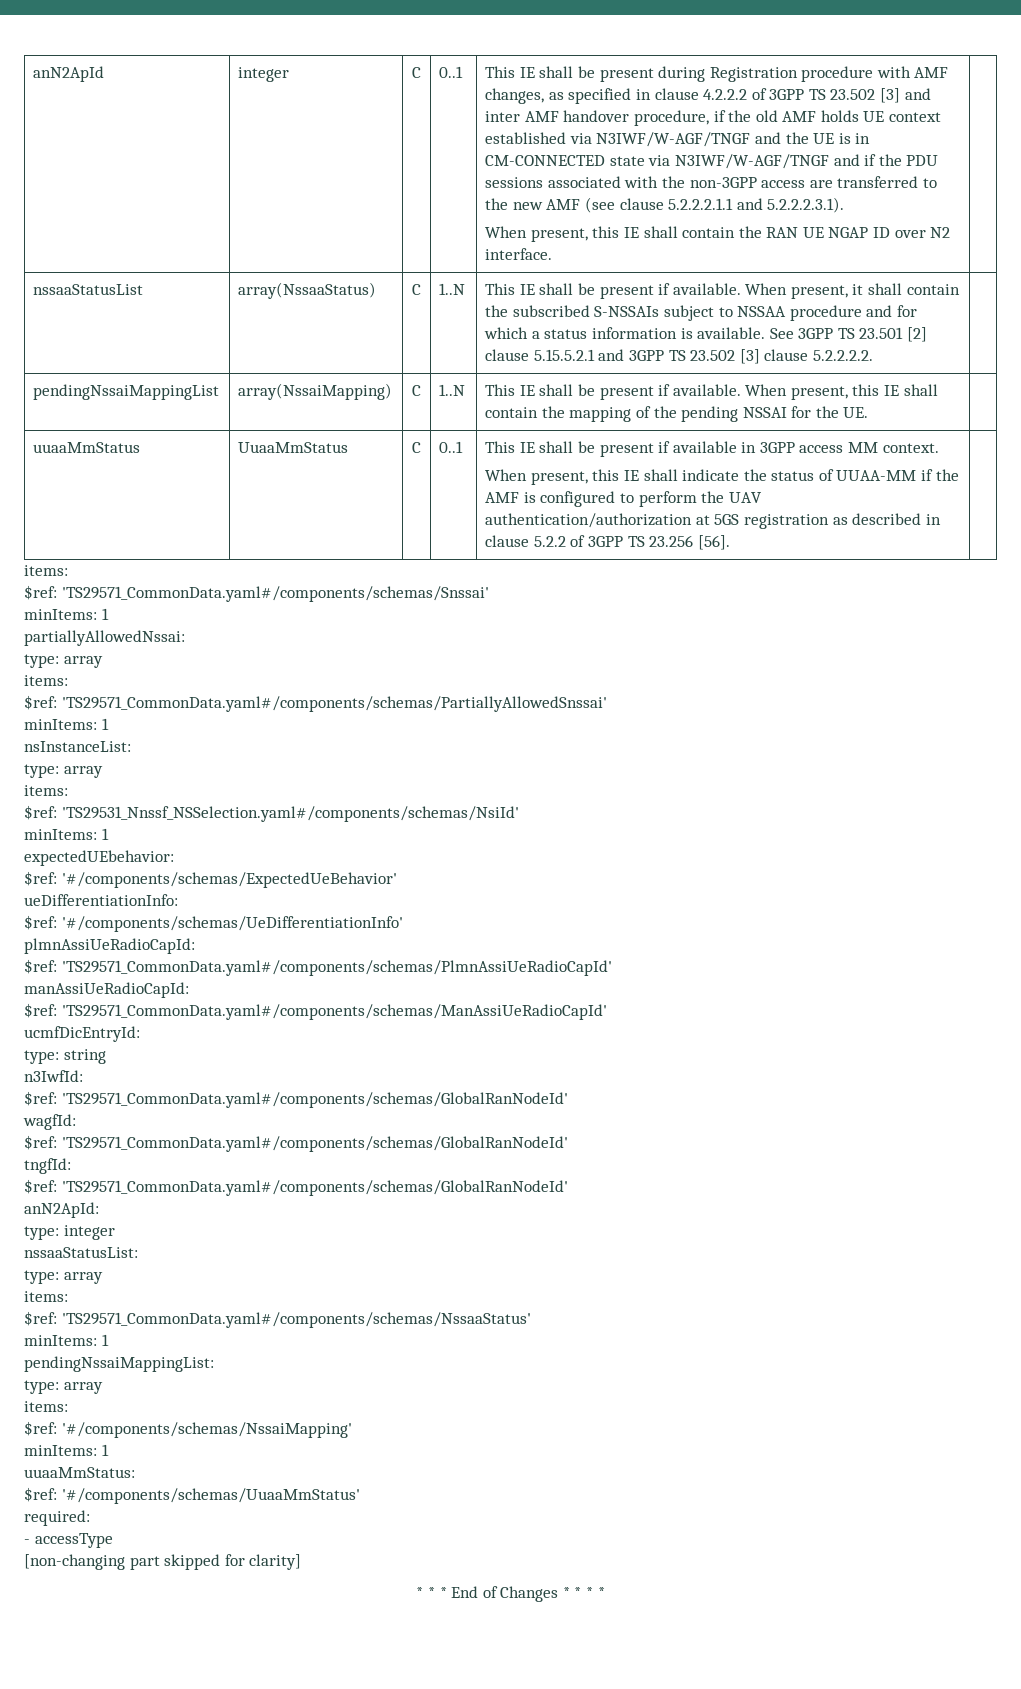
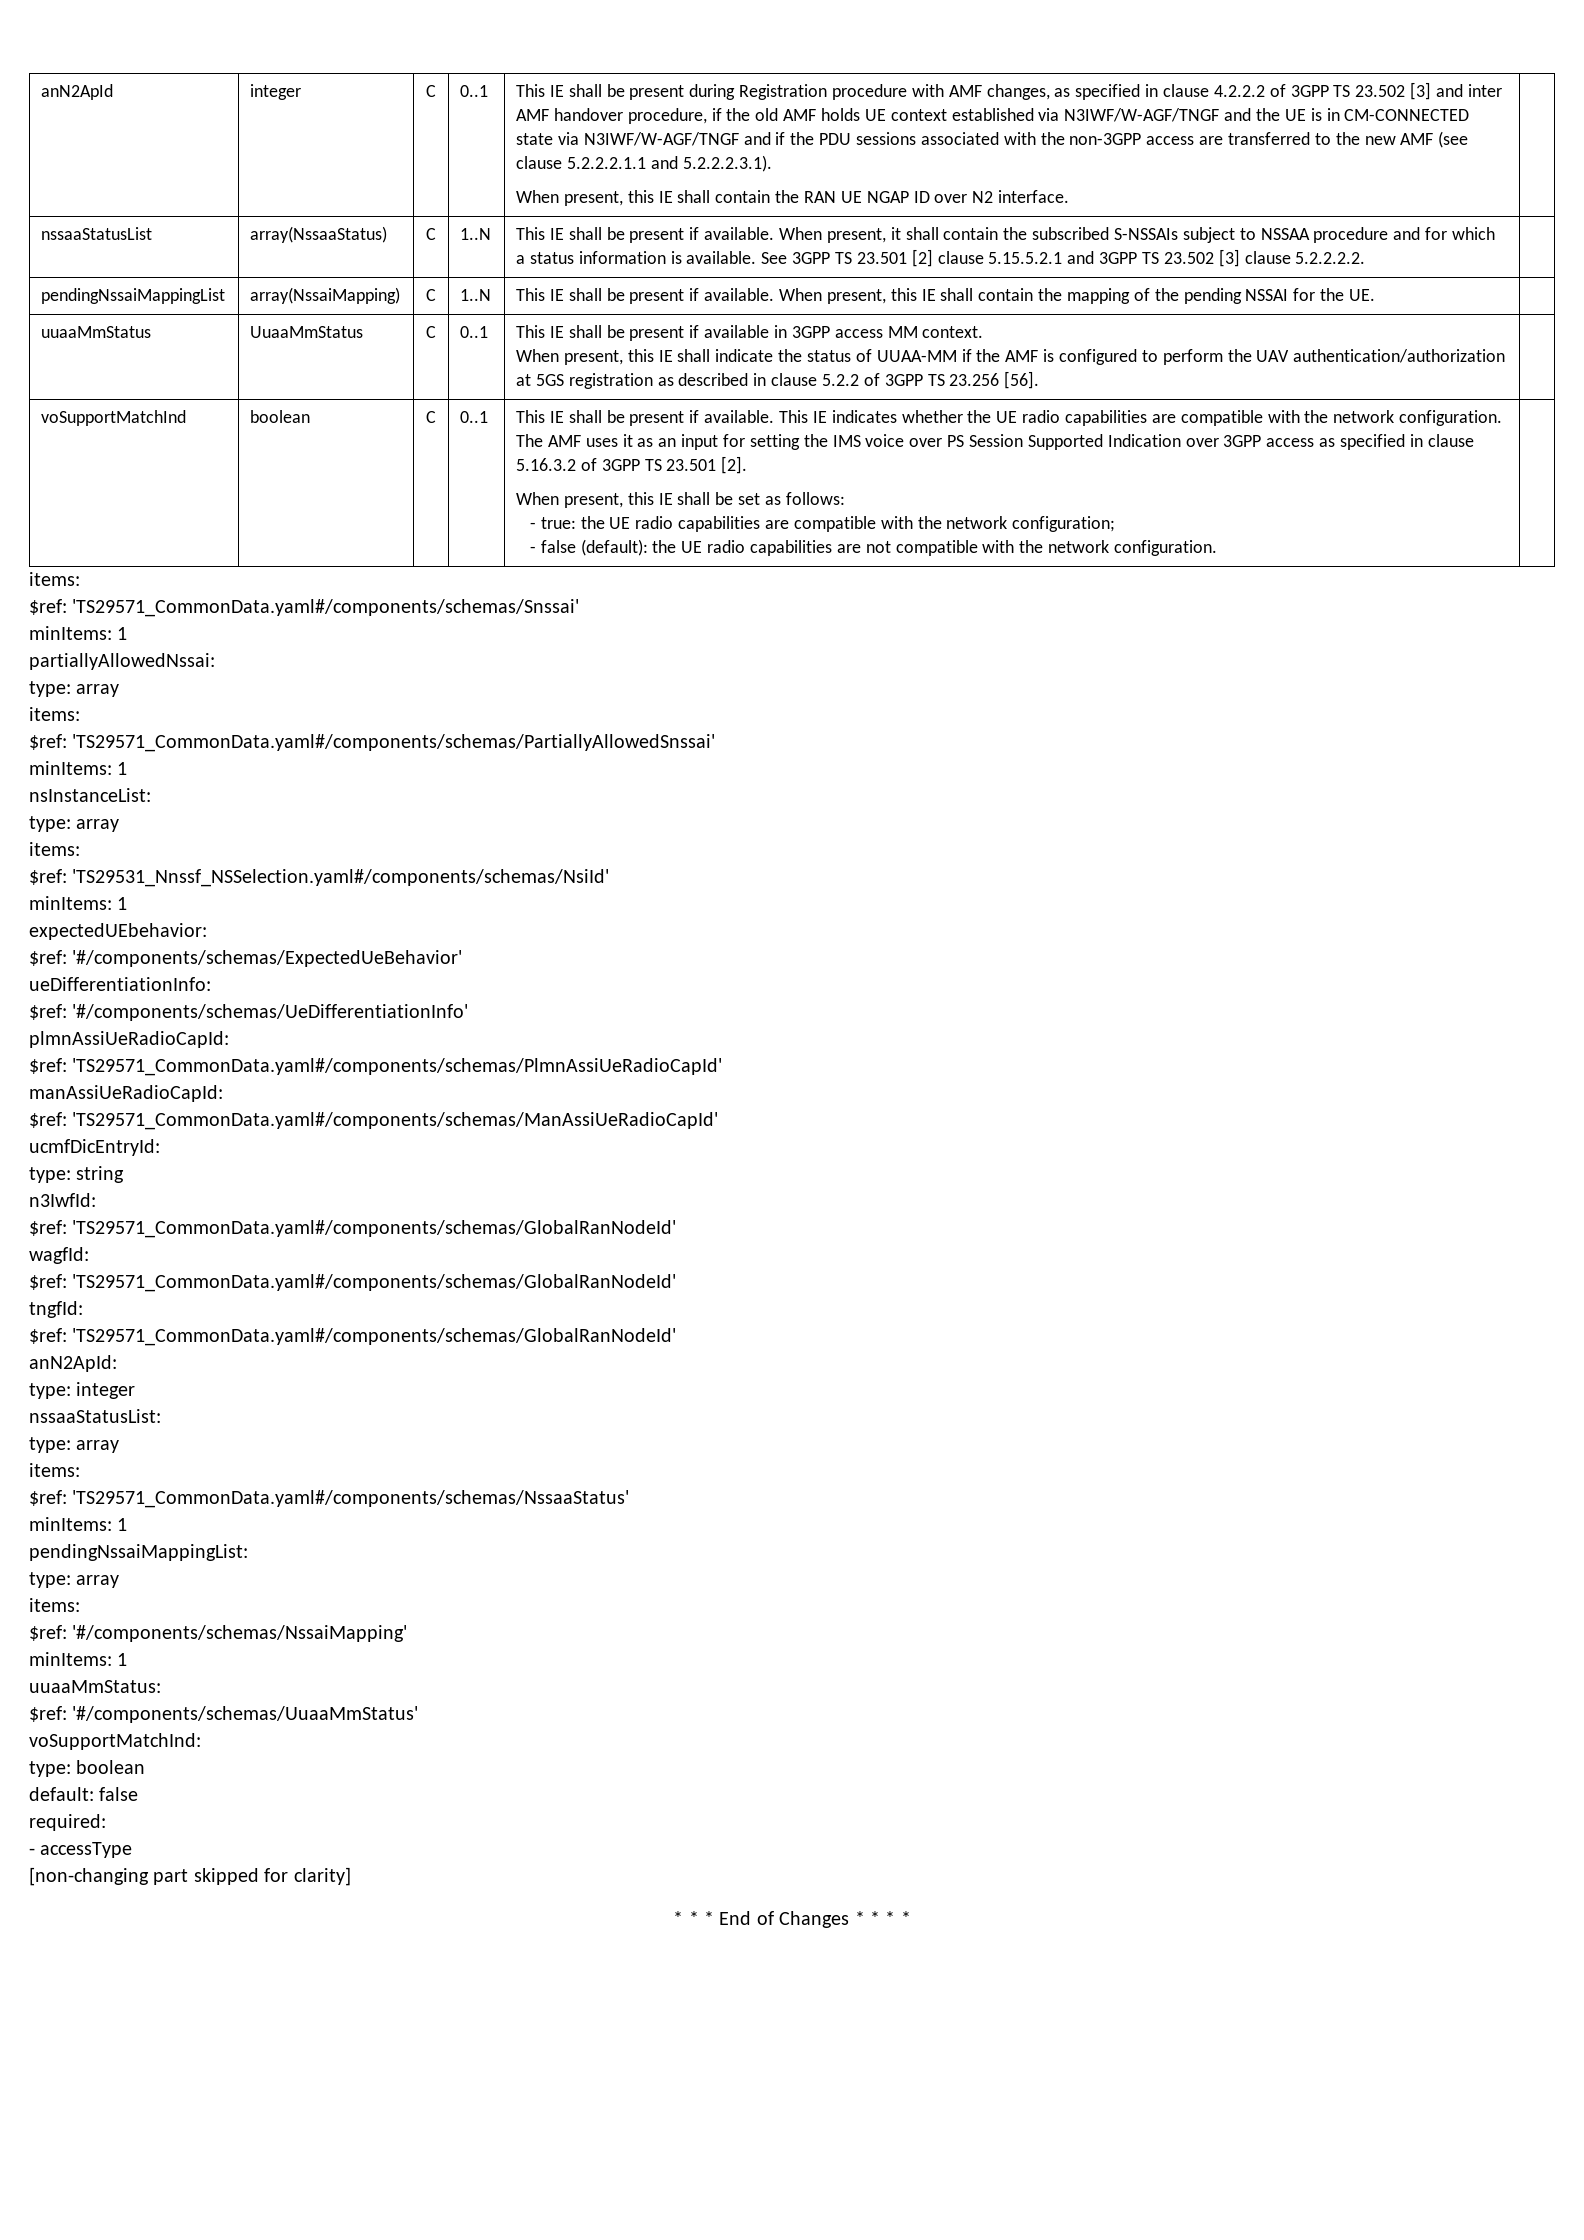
+ voSupportMatchInd | boolean | C | 0..1 | This IE shall be present if available. This IE indicates whether the UE radio capabilities are compatible with the network configuration. The AMF uses it as an input for setting the IMS voice over PS Session Supported Indication over 3GPP access as specified in clause 5.16.3.2 of 3GPP TS 23.501 [2].
+ When present, this IE shall be set as follows:
+ - true: the UE radio capabilities are compatible with the network configuration;
+ - false (default): the UE radio capabilities are not compatible with the network configuration.
+ voSupportMatchInd:
+ type: boolean
+ default: false

